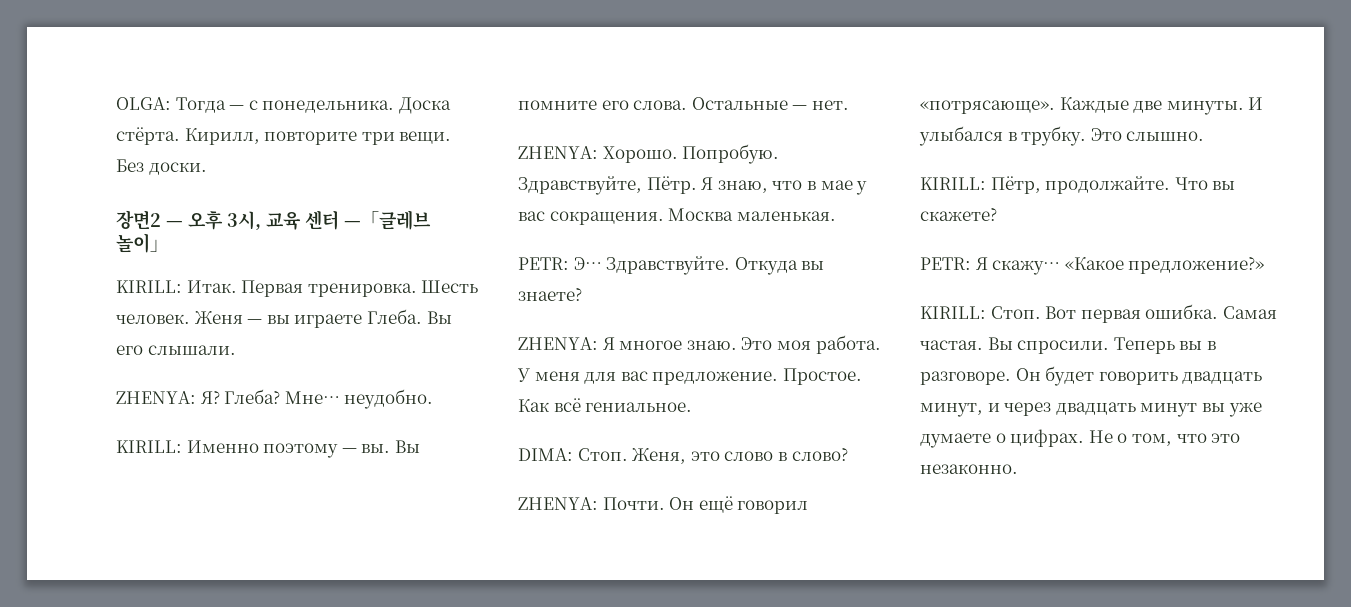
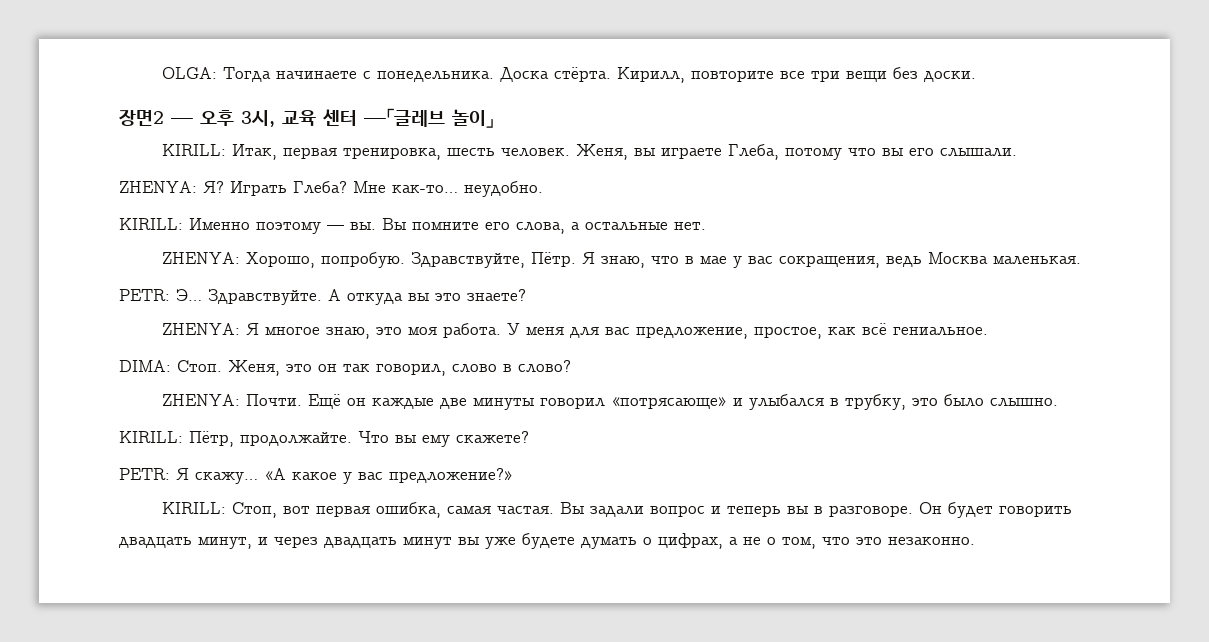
- OLGA: Тогда — с понедельника.
+ OLGA: Тогда начинаете с понедельника.
- Кирилл, повторите три вещи. Без доски.
+ Кирилл, повторите все три вещи без доски.
- KIRILL: Итак. Первая тренировка. Шесть человек. Женя — вы играете Глеба. Вы его слышали.
+ KIRILL: Итак, первая тренировка, шесть человек. Женя, вы играете Глеба, потому что вы его слышали.
- Глеба? Мне… неудобно.
+ Играть Глеба? Мне как-то… неудобно.
- Вы помните его слова. Остальные — нет.
+ Вы помните его слова, а остальные нет.
- ZHENYA: Хорошо. Попробую.
+ ZHENYA: Хорошо, попробую.
- Я знаю, что в мае у вас сокращения. Москва маленькая.
+ Я знаю, что в мае у вас сокращения, ведь Москва маленькая.
- Откуда вы знаете?
+ А откуда вы это знаете?
- ZHENYA: Я многое знаю. Это моя работа.
+ ZHENYA: Я многое знаю, это моя работа.
- У меня для вас предложение. Простое. Как всё гениальное.
+ У меня для вас предложение, простое, как всё гениальное.
- Женя, это слово в слово?
+ Женя, это он так говорил, слово в слово?
- Он ещё говорил «потрясающе». Каждые две минуты. И улыбался в трубку. Это слышно.
+ Ещё он каждые две минуты говорил «потрясающе» и улыбался в трубку, это было слышно.
- Что вы скажете?
+ Что вы ему скажете?
- «Какое предложение?»
- KIRILL: Стоп. Вот первая ошибка. Самая частая. Вы спросили. Теперь вы в разговоре.
+ «А какое у вас предложение?»
+ KIRILL: Стоп, вот первая ошибка, самая частая. Вы задали вопрос и теперь вы в разговоре.
- Он будет говорить двадцать минут, и через двадцать минут вы уже думаете о цифрах. Не о том, что это незаконно.
+ Он будет говорить двадцать минут, и через двадцать минут вы уже будете думать о цифрах, а не о том, что это незаконно.

